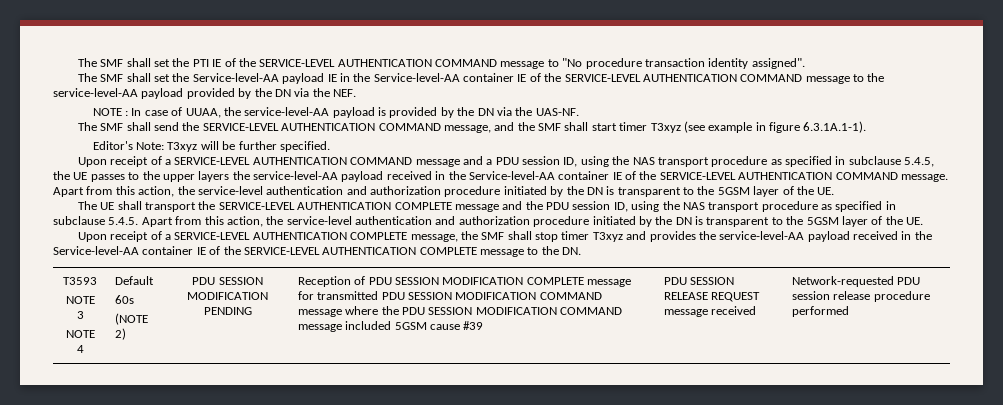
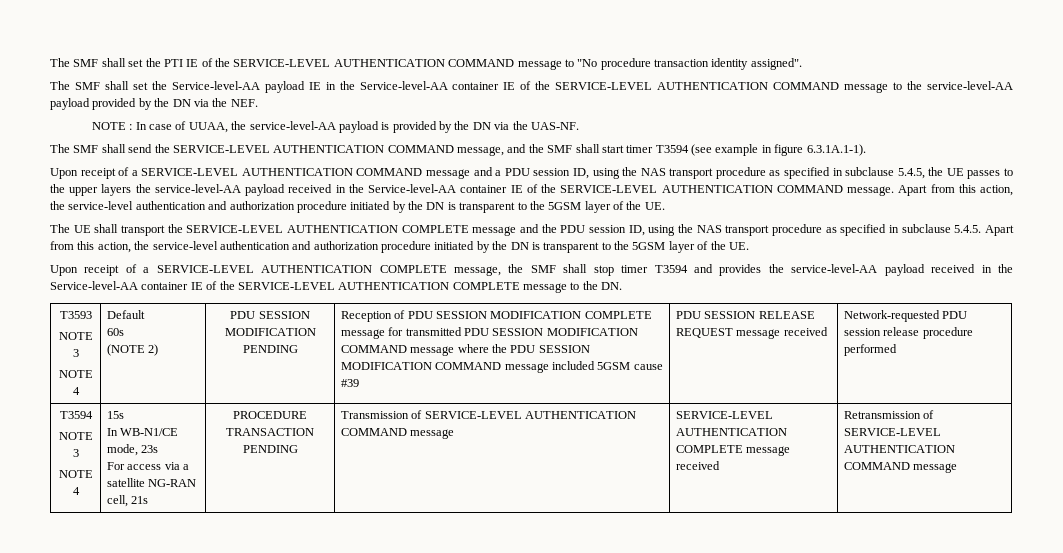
- The SMF shall send the SERVICE-LEVEL AUTHENTICATION COMMAND message, and the SMF shall start timer T3xyz (see example in figure 6.3.1A.1-1).
+ The SMF shall send the SERVICE-LEVEL AUTHENTICATION COMMAND message, and the SMF shall start timer T3594 (see example in figure 6.3.1A.1-1).
- Editor's Note: T3xyz will be further specified.
- Upon receipt of a SERVICE-LEVEL AUTHENTICATION COMPLETE message, the SMF shall stop timer T3xyz and provides the service-level-AA payload received in the Service-level-AA container IE of the SERVICE-LEVEL AUTHENTICATION COMPLETE message to the DN.
+ Upon receipt of a SERVICE-LEVEL AUTHENTICATION COMPLETE message, the SMF shall stop timer T3594 and provides the service-level-AA payload received in the Service-level-AA container IE of the SERVICE-LEVEL AUTHENTICATION COMPLETE message to the DN.
  Network-requested PDU session release procedure performed
+ T3594
+ NOTE 3
+ NOTE 4 | 15s
+ In WB-N1/CE mode, 23s
+ For access via a satellite NG-RAN cell, 21s | PROCEDURE TRANSACTION PENDING | Transmission of SERVICE-LEVEL AUTHENTICATION COMMAND message | SERVICE-LEVEL AUTHENTICATION COMPLETE message received | Retransmission of SERVICE-LEVEL AUTHENTICATION COMMAND message

